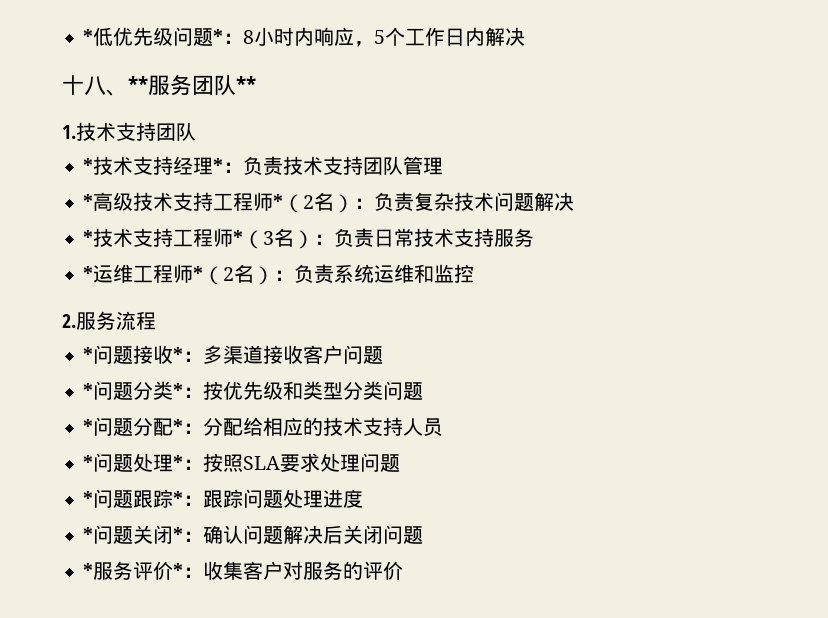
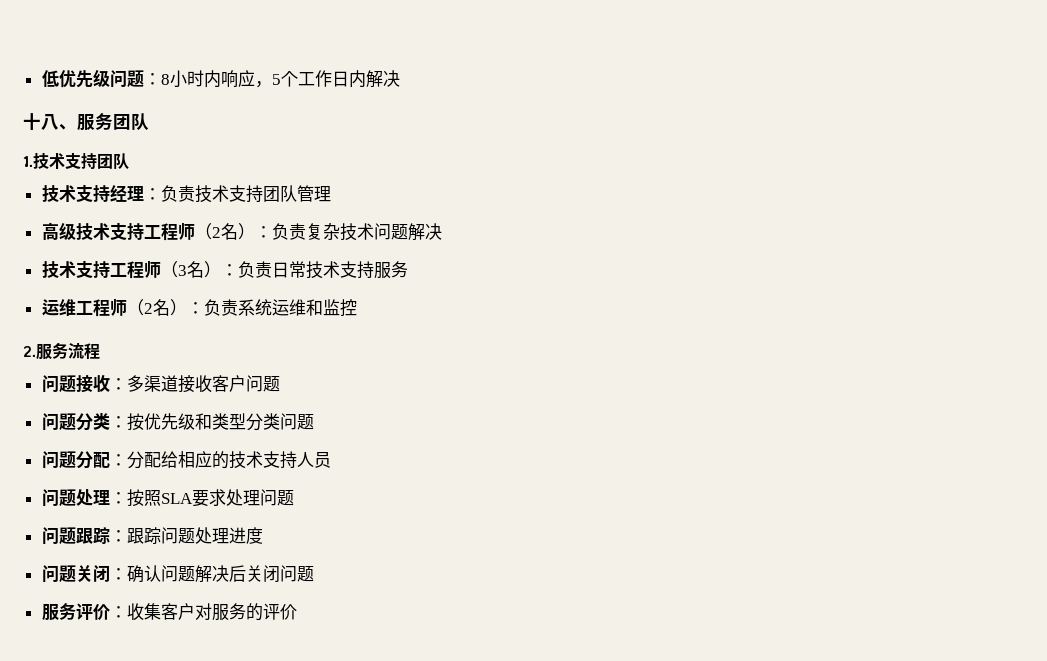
- *低优先级问题*：8小时内响应，5个工作日内解决
+ 低优先级问题：8小时内响应，5个工作日内解决
- 十八、**服务团队**
+ 十八、服务团队
- *技术支持经理*：负责技术支持团队管理
+ 技术支持经理：负责技术支持团队管理
- *高级技术支持工程师*（2名）：负责复杂技术问题解决
+ 高级技术支持工程师（2名）：负责复杂技术问题解决
- *技术支持工程师*（3名）：负责日常技术支持服务
+ 技术支持工程师（3名）：负责日常技术支持服务
- *运维工程师*（2名）：负责系统运维和监控
+ 运维工程师（2名）：负责系统运维和监控
- *问题接收*：多渠道接收客户问题
+ 问题接收：多渠道接收客户问题
- *问题分类*：按优先级和类型分类问题
+ 问题分类：按优先级和类型分类问题
- *问题分配*：分配给相应的技术支持人员
+ 问题分配：分配给相应的技术支持人员
- *问题处理*：按照SLA要求处理问题
+ 问题处理：按照SLA要求处理问题
- *问题跟踪*：跟踪问题处理进度
+ 问题跟踪：跟踪问题处理进度
- *问题关闭*：确认问题解决后关闭问题
+ 问题关闭：确认问题解决后关闭问题
- *服务评价*：收集客户对服务的评价
+ 服务评价：收集客户对服务的评价

